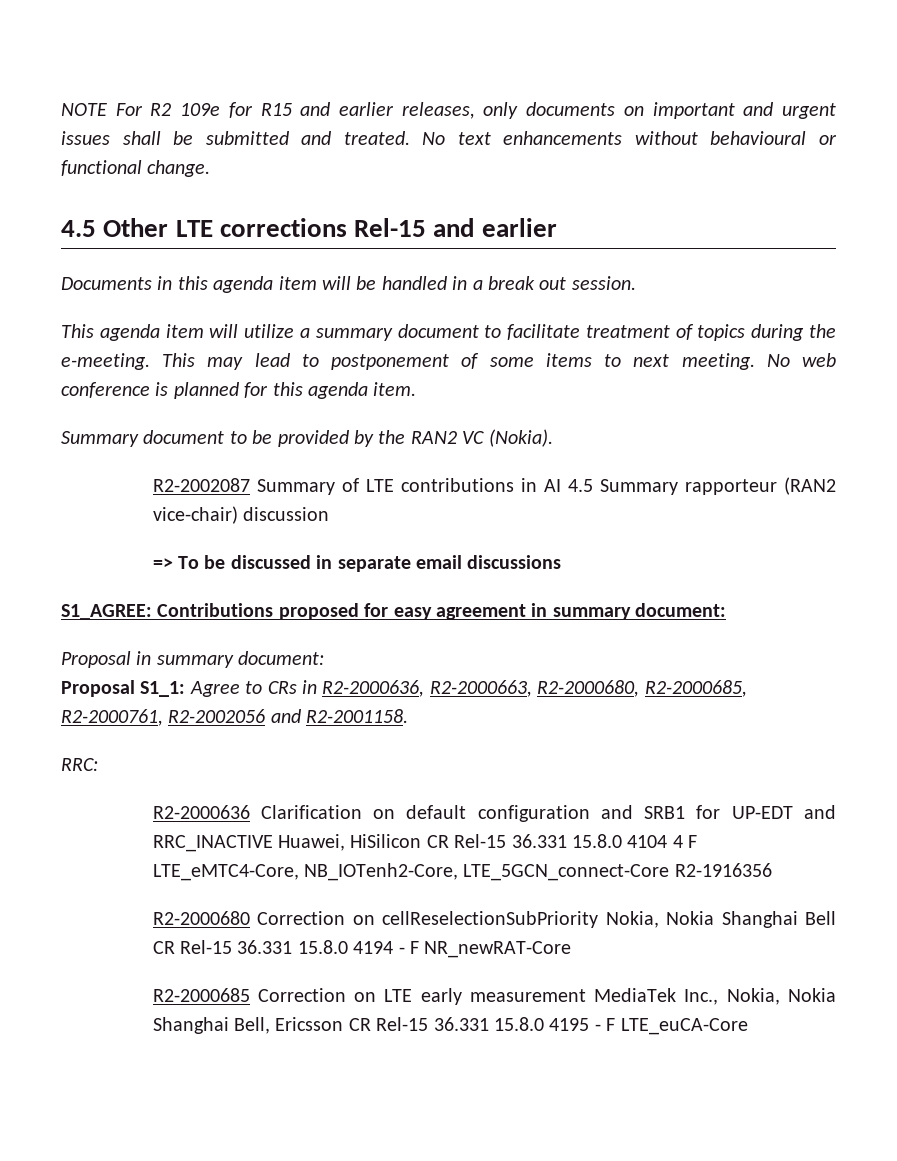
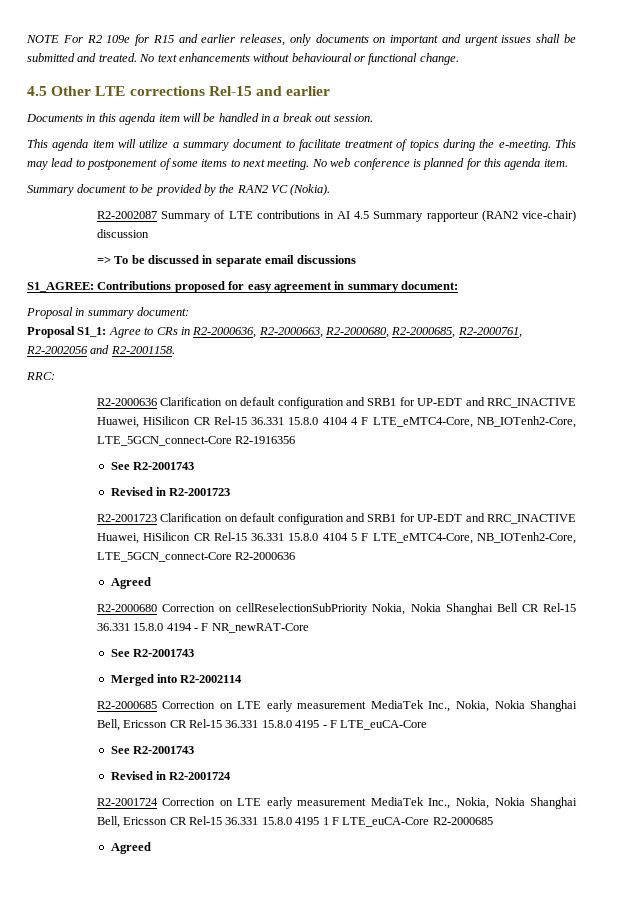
  R2-2000636 Clarification on default configuration and SRB1 for UP-EDT and RRC_INACTIVE Huawei, HiSilicon CR Rel-15 36.331 15.8.0 4104 4 F LTE_eMTC4-Core, NB_IOTenh2-Core, LTE_5GCN_connect-Core R2-1916356
+ See R2-2001743
+ Revised in R2-2001723
+ R2-2001723 Clarification on default configuration and SRB1 for UP-EDT and RRC_INACTIVE Huawei, HiSilicon CR Rel-15 36.331 15.8.0 4104 5 F LTE_eMTC4-Core, NB_IOTenh2-Core, LTE_5GCN_connect-Core R2-2000636
+ Agreed
  R2-2000680 Correction on cellReselectionSubPriority Nokia, Nokia Shanghai Bell CR Rel-15 36.331 15.8.0 4194 - F NR_newRAT-Core
+ See R2-2001743
+ Merged into R2-2002114
  R2-2000685 Correction on LTE early measurement MediaTek Inc., Nokia, Nokia Shanghai Bell, Ericsson CR Rel-15 36.331 15.8.0 4195 - F LTE_euCA-Core
+ See R2-2001743
+ Revised in R2-2001724
+ R2-2001724 Correction on LTE early measurement MediaTek Inc., Nokia, Nokia Shanghai Bell, Ericsson CR Rel-15 36.331 15.8.0 4195 1 F LTE_euCA-Core R2-2000685
+ Agreed

